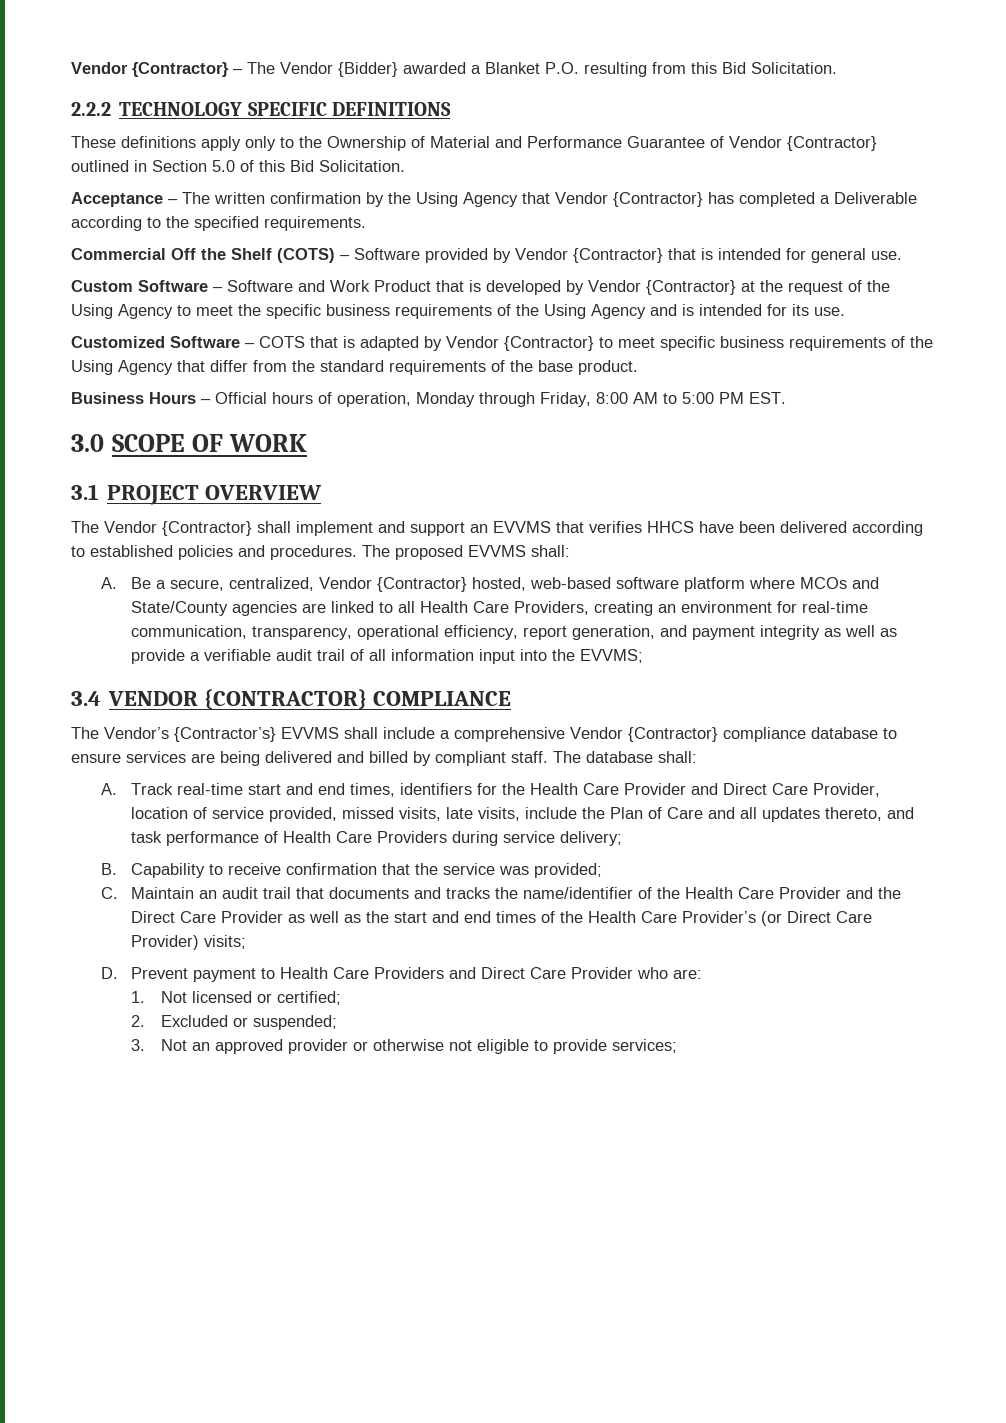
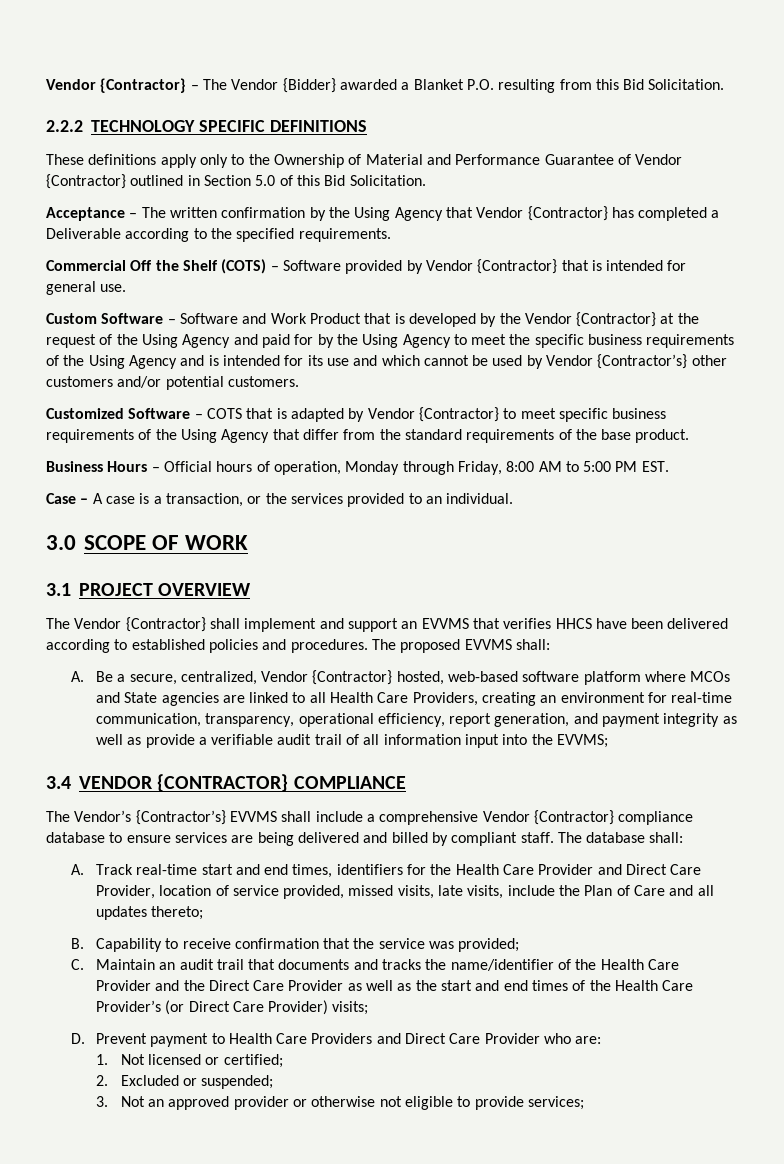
- Custom Software – Software and Work Product that is developed by Vendor {Contractor} at the request of the Using Agency to meet the specific business requirements of the Using Agency and is intended for its use.
+ Custom Software – Software and Work Product that is developed by the Vendor {Contractor} at the request of the Using Agency and paid for by the Using Agency to meet the specific business requirements of the Using Agency and is intended for its use and which cannot be used by Vendor {Contractor’s} other customers and/or potential customers.
+ Case – A case is a transaction, or the services provided to an individual.
- A. Be a secure, centralized, Vendor {Contractor} hosted, web-based software platform where MCOs and State/County agencies are linked to all Health Care Providers, creating an environment for real-time communication, transparency, operational efficiency, report generation, and payment integrity as well as provide a verifiable audit trail of all information input into the EVVMS;
+ A. Be a secure, centralized, Vendor {Contractor} hosted, web-based software platform where MCOs and State agencies are linked to all Health Care Providers, creating an environment for real-time communication, transparency, operational efficiency, report generation, and payment integrity as well as provide a verifiable audit trail of all information input into the EVVMS;
- A. Track real-time start and end times, identifiers for the Health Care Provider and Direct Care Provider, location of service provided, missed visits, late visits, include the Plan of Care and all updates thereto, and task performance of Health Care Providers during service delivery;
+ A. Track real-time start and end times, identifiers for the Health Care Provider and Direct Care Provider, location of service provided, missed visits, late visits, include the Plan of Care and all updates thereto;

